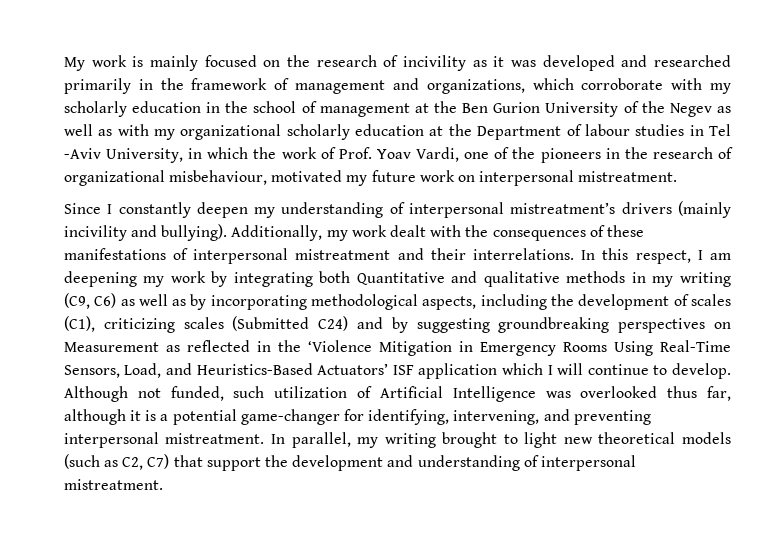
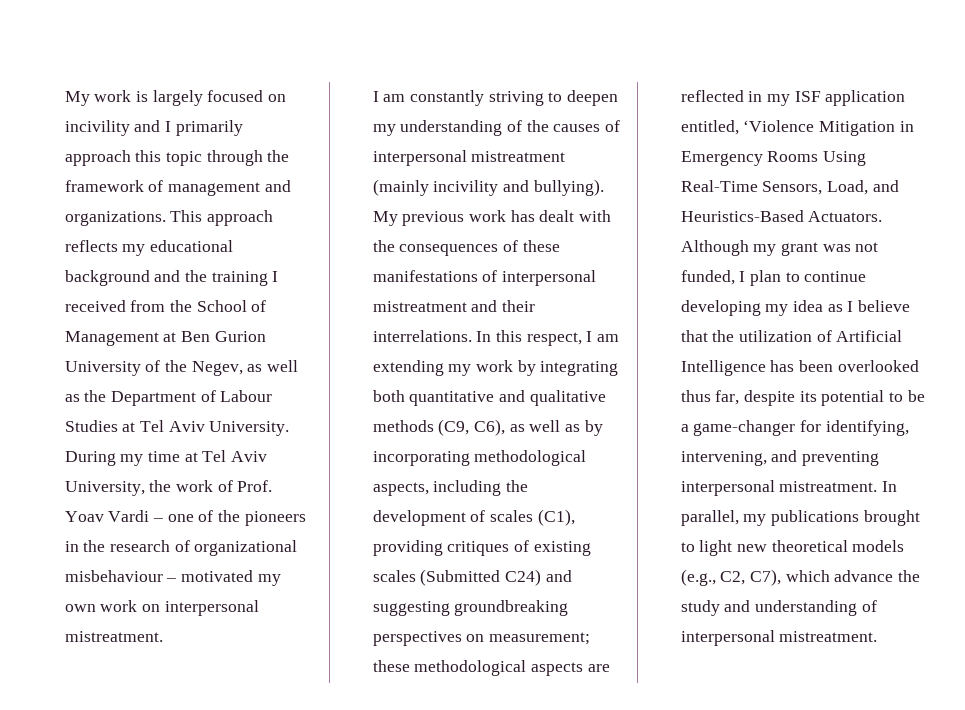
- My work is mainly focused on the research of incivility as it was developed and researched primarily in the framework of management and organizations, which corroborate with my scholarly education in the school of management at the Ben Gurion University of the Negev as well as with my organizational scholarly education at the Department of labour studies in Tel -Aviv University, in which the work of Prof. Yoav Vardi, one of the pioneers in the research of organizational misbehaviour, motivated my future work on interpersonal mistreatment.
+ My work is largely focused on incivility and I primarily approach this topic through the framework of management and organizations. This approach reflects my educational background and the training I received from the School of Management at Ben Gurion University of the Negev, as well as the Department of Labour Studies at Tel Aviv University. During my time at Tel Aviv University, the work of Prof. Yoav Vardi – one of the pioneers in the research of organizational misbehaviour – motivated my own work on interpersonal mistreatment.
- Since I constantly deepen my understanding of interpersonal mistreatment’s drivers (mainly incivility and bullying). Additionally, my work dealt with the consequences of these manifestations of interpersonal mistreatment and their interrelations.
+ I am constantly striving to deepen my understanding of the causes of interpersonal mistreatment (mainly incivility and bullying). My previous work has dealt with the consequences of these manifestations of interpersonal mistreatment and their interrelations.
- In this respect, I am deepening my work by integrating both Quantitative and qualitative methods in my writing (C9, C6) as well as by incorporating methodological aspects, including the development of scales (C1), criticizing scales (Submitted C24) and by suggesting groundbreaking perspectives on Measurement as reflected in the ‘Violence Mitigation in Emergency Rooms Using Real-Time Sensors, Load, and Heuristics-Based Actuators’ ISF application which I will continue to develop. Although not funded, such utilization of Artificial Intelligence was overlooked thus far, although it is a potential game-changer for identifying, intervening, and preventing interpersonal mistreatment.
+ In this respect, I am extending my work by integrating both quantitative and qualitative methods (C9, C6), as well as by incorporating methodological aspects, including the development of scales (C1), providing critiques of existing scales (Submitted C24) and suggesting groundbreaking perspectives on measurement; these methodological aspects are reflected in my ISF application entitled, ‘Violence Mitigation in Emergency Rooms Using Real-Time Sensors, Load, and Heuristics-Based Actuators. Although my grant was not funded, I plan to continue developing my idea as I believe that the utilization of Artificial Intelligence has been overlooked thus far, despite its potential to be a game-changer for identifying, intervening, and preventing interpersonal mistreatment.
- In parallel, my writing brought to light new theoretical models (such as C2, C7) that support the development and understanding of interpersonal mistreatment.
+ In parallel, my publications brought to light new theoretical models (e.g., C2, C7), which advance the study and understanding of interpersonal mistreatment.

